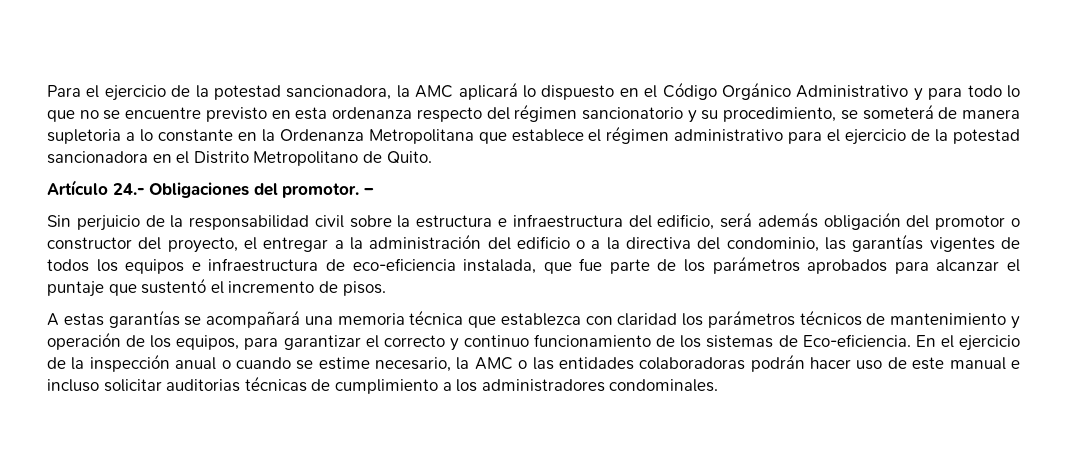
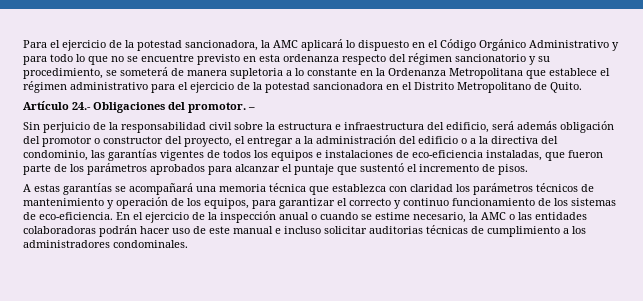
- Sin perjuicio de la responsabilidad civil sobre la estructura e infraestructura del edificio, será además obligación del promotor o constructor del proyecto, el entregar a la administración del edificio o a la directiva del condominio, las garantías vigentes de todos los equipos e infraestructura de eco-eficiencia instalada, que fue parte de los parámetros aprobados para alcanzar el puntaje que sustentó el incremento de pisos.
+ Sin perjuicio de la responsabilidad civil sobre la estructura e infraestructura del edificio, será además obligación del promotor o constructor del proyecto, el entregar a la administración del edificio o a la directiva del condominio, las garantías vigentes de todos los equipos e instalaciones de eco-eficiencia instaladas, que fueron parte de los parámetros aprobados para alcanzar el puntaje que sustentó el incremento de pisos.
- A estas garantías se acompañará una memoria técnica que establezca con claridad los parámetros técnicos de mantenimiento y operación de los equipos, para garantizar el correcto y continuo funcionamiento de los sistemas de Eco-eficiencia.
+ A estas garantías se acompañará una memoria técnica que establezca con claridad los parámetros técnicos de mantenimiento y operación de los equipos, para garantizar el correcto y continuo funcionamiento de los sistemas de eco-eficiencia.

